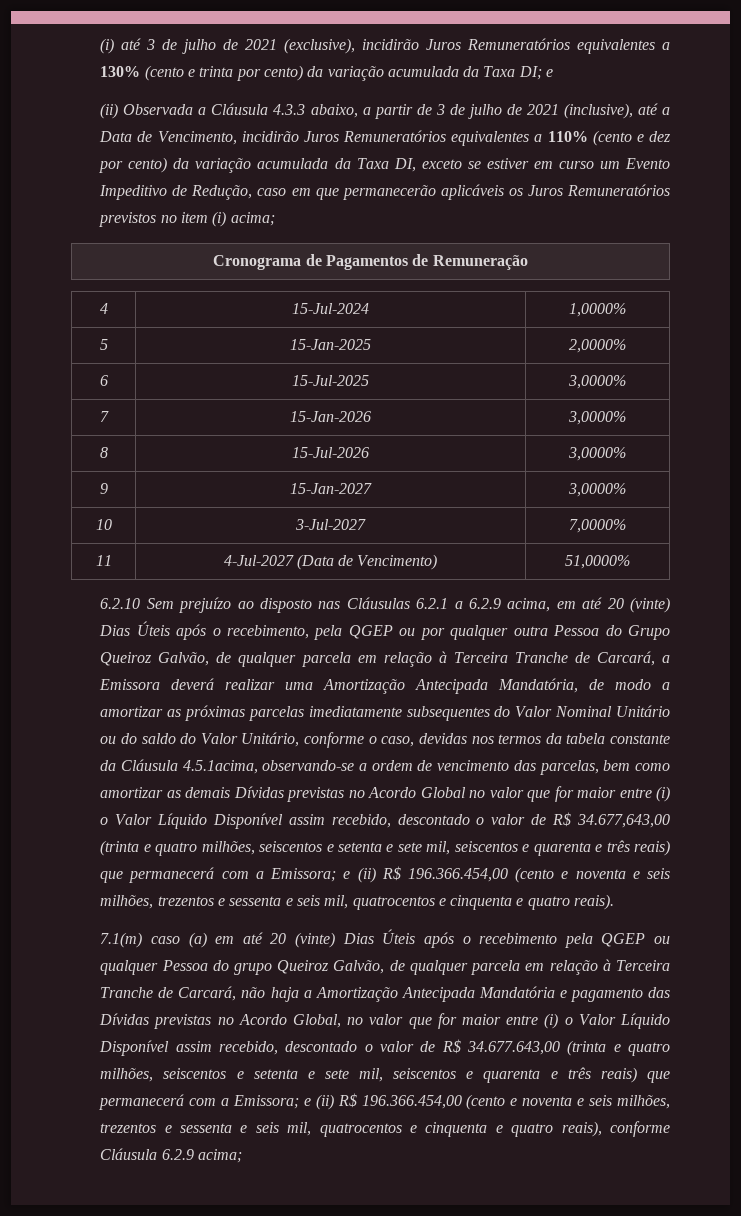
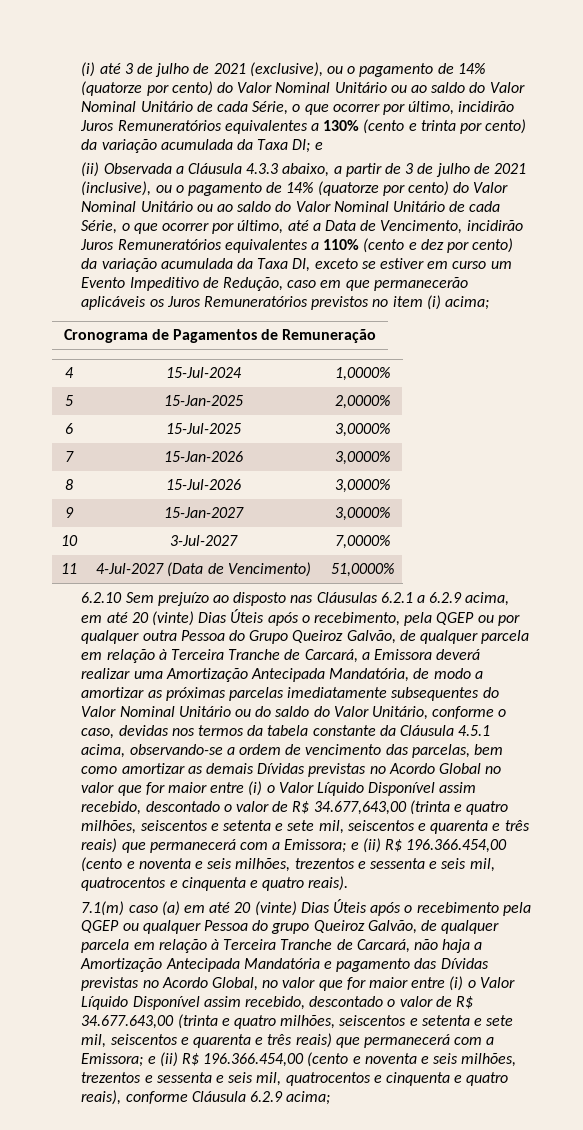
- (i) até 3 de julho de 2021 (exclusive), incidirão Juros Remuneratórios equivalentes a 130% (cento e trinta por cento) da variação acumulada da Taxa DI; e
+ (i) até 3 de julho de 2021 (exclusive), ou o pagamento de 14% (quatorze por cento) do Valor Nominal Unitário ou ao saldo do Valor Nominal Unitário de cada Série, o que ocorrer por último, incidirão Juros Remuneratórios equivalentes a 130% (cento e trinta por cento) da variação acumulada da Taxa DI; e
- (ii) Observada a Cláusula 4.3.3 abaixo, a partir de 3 de julho de 2021 (inclusive), até a Data de Vencimento, incidirão Juros Remuneratórios equivalentes a 110% (cento e dez por cento) da variação acumulada da Taxa DI, exceto se estiver em curso um Evento Impeditivo de Redução, caso em que permanecerão aplicáveis os Juros Remuneratórios previstos no item (i) acima;
+ (ii) Observada a Cláusula 4.3.3 abaixo, a partir de 3 de julho de 2021 (inclusive), ou o pagamento de 14% (quatorze por cento) do Valor Nominal Unitário ou ao saldo do Valor Nominal Unitário de cada Série, o que ocorrer por último, até a Data de Vencimento, incidirão Juros Remuneratórios equivalentes a 110% (cento e dez por cento) da variação acumulada da Taxa DI, exceto se estiver em curso um Evento Impeditivo de Redução, caso em que permanecerão aplicáveis os Juros Remuneratórios previstos no item (i) acima;
- 6.2.10 Sem prejuízo ao disposto nas Cláusulas 6.2.1 a 6.2.9 acima, em até 20 (vinte) Dias Úteis após o recebimento, pela QGEP ou por qualquer outra Pessoa do Grupo Queiroz Galvão, de qualquer parcela em relação à Terceira Tranche de Carcará, a Emissora deverá realizar uma Amortização Antecipada Mandatória, de modo a amortizar as próximas parcelas imediatamente subsequentes do Valor Nominal Unitário ou do saldo do Valor Unitário, conforme o caso, devidas nos termos da tabela constante da Cláusula 4.5.1acima, observando-se a ordem de vencimento das parcelas, bem como amortizar as demais Dívidas previstas no Acordo Global no valor que for maior entre (i) o Valor Líquido Disponível assim recebido, descontado o valor de R$ 34.677,643,00 (trinta e quatro milhões, seiscentos e setenta e sete mil, seiscentos e quarenta e três reais) que permanecerá com a Emissora;
+ 6.2.10 Sem prejuízo ao disposto nas Cláusulas 6.2.1 a 6.2.9 acima, em até 20 (vinte) Dias Úteis após o recebimento, pela QGEP ou por qualquer outra Pessoa do Grupo Queiroz Galvão, de qualquer parcela em relação à Terceira Tranche de Carcará, a Emissora deverá realizar uma Amortização Antecipada Mandatória, de modo a amortizar as próximas parcelas imediatamente subsequentes do Valor Nominal Unitário ou do saldo do Valor Unitário, conforme o caso, devidas nos termos da tabela constante da Cláusula 4.5.1 acima, observando-se a ordem de vencimento das parcelas, bem como amortizar as demais Dívidas previstas no Acordo Global no valor que for maior entre (i) o Valor Líquido Disponível assim recebido, descontado o valor de R$ 34.677,643,00 (trinta e quatro milhões, seiscentos e setenta e sete mil, seiscentos e quarenta e três reais) que permanecerá com a Emissora;

